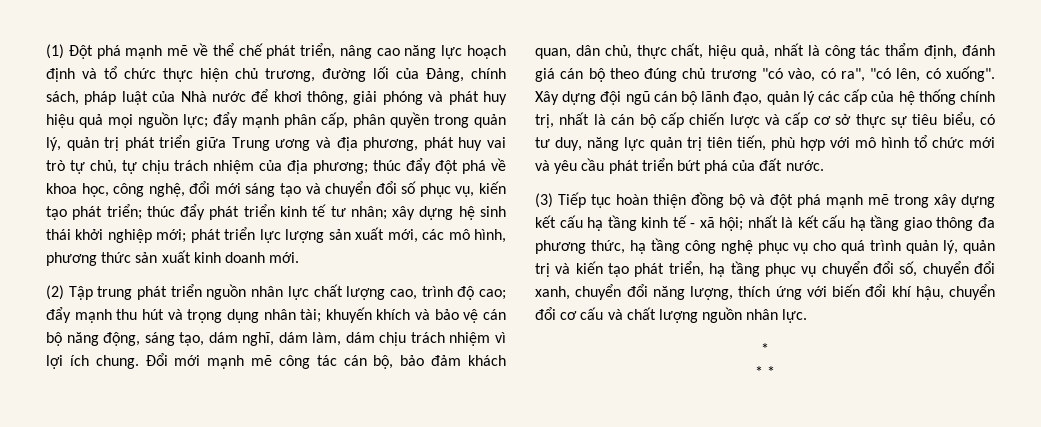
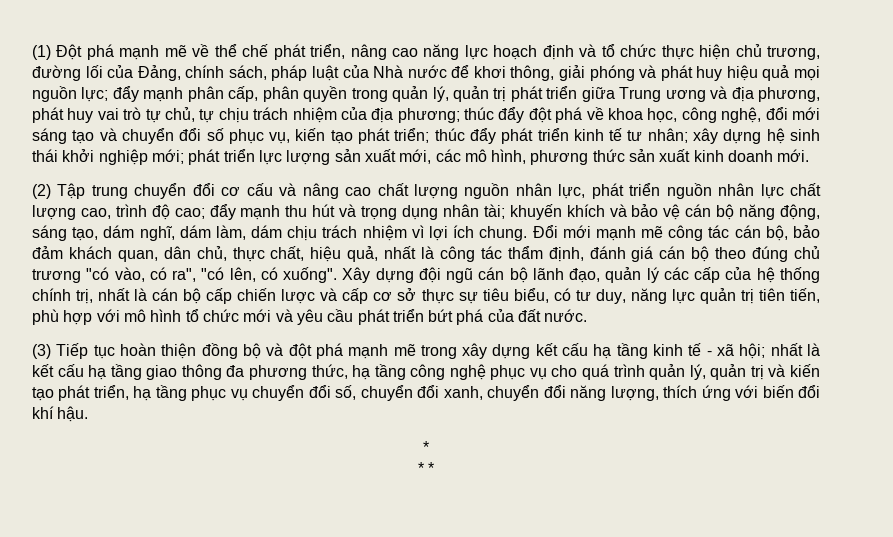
- (2) Tập trung phát triển nguồn nhân lực chất lượng cao, trình độ cao; đẩy mạnh thu hút và trọng dụng nhân tài; khuyến khích và bảo vệ cán bộ năng động, sáng tạo, dám nghĩ, dám làm, dám chịu trách nhiệm vì lợi ích chung.
+ (2) Tập trung chuyển đổi cơ cấu và nâng cao chất lượng nguồn nhân lực, phát triển nguồn nhân lực chất lượng cao, trình độ cao; đẩy mạnh thu hút và trọng dụng nhân tài; khuyến khích và bảo vệ cán bộ năng động, sáng tạo, dám nghĩ, dám làm, dám chịu trách nhiệm vì lợi ích chung.
- nhất là kết cấu hạ tầng giao thông đa phương thức, hạ tầng công nghệ phục vụ cho quá trình quản lý, quản trị và kiến tạo phát triển, hạ tầng phục vụ chuyển đổi số, chuyển đổi xanh, chuyển đổi năng lượng, thích ứng với biến đổi khí hậu, chuyển đổi cơ cấu và chất lượng nguồn nhân lực.
+ nhất là kết cấu hạ tầng giao thông đa phương thức, hạ tầng công nghệ phục vụ cho quá trình quản lý, quản trị và kiến tạo phát triển, hạ tầng phục vụ chuyển đổi số, chuyển đổi xanh, chuyển đổi năng lượng, thích ứng với biến đổi khí hậu.

